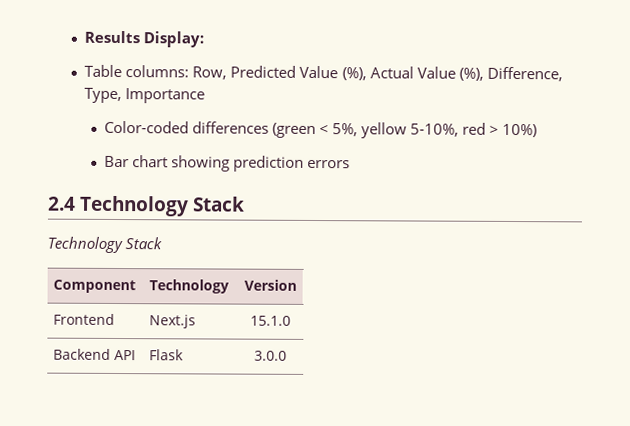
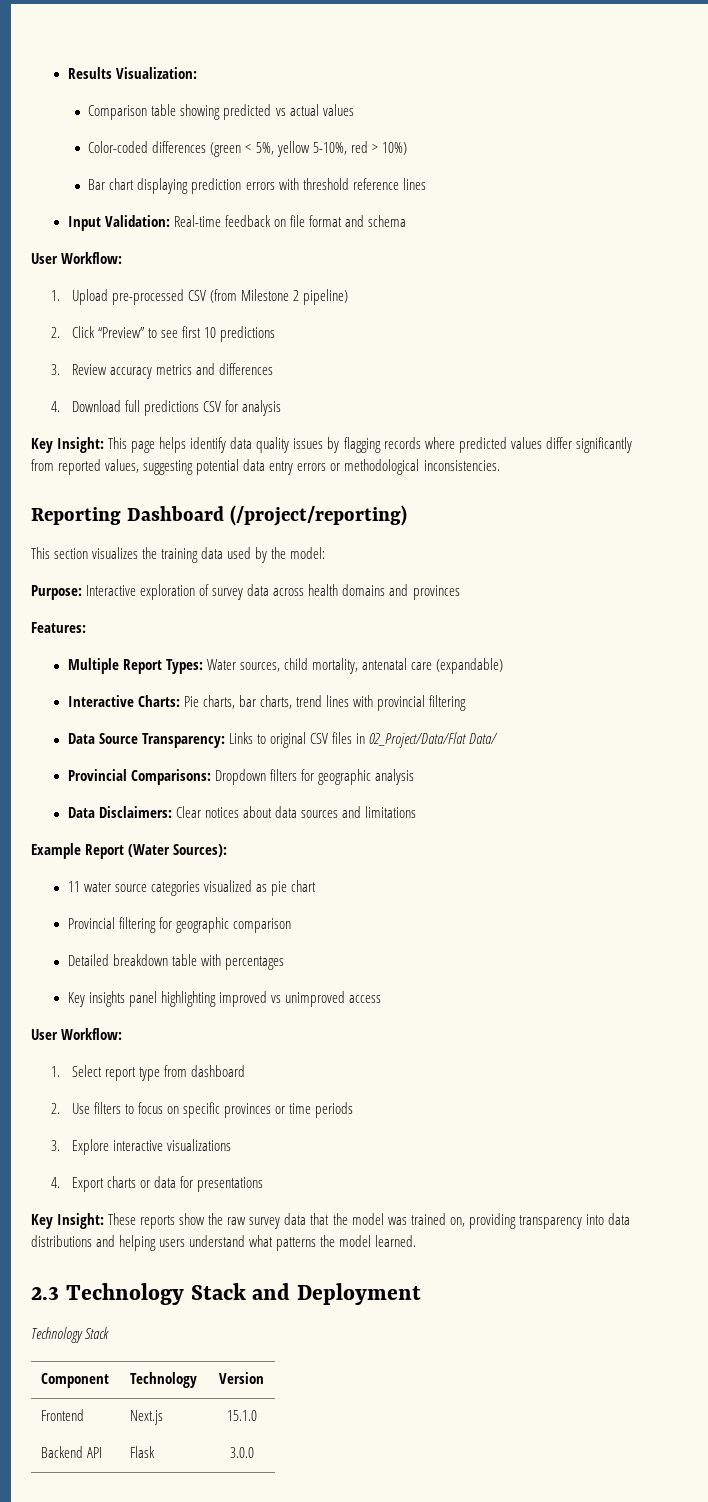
- Results Display:
- Table columns: Row, Predicted Value (%), Actual Value (%), Difference, Type, Importance
+ Results Visualization:
+ Comparison table showing predicted vs actual values
- Bar chart showing prediction errors
- 2.4 Technology Stack
+ Bar chart displaying prediction errors with threshold reference lines
+ Input Validation: Real-time feedback on file format and schema
+ User Workflow:
+ 1. Upload pre-processed CSV (from Milestone 2 pipeline)
+ 2. Click “Preview” to see first 10 predictions
+ 3. Review accuracy metrics and differences
+ 4. Download full predictions CSV for analysis
+ Key Insight: This page helps identify data quality issues by flagging records where predicted values differ significantly from reported values, suggesting potential data entry errors or methodological inconsistencies.
+ Reporting Dashboard (/project/reporting)
+ This section visualizes the training data used by the model:
+ Purpose: Interactive exploration of survey data across health domains and provinces
+ Features:
+ Multiple Report Types: Water sources, child mortality, antenatal care (expandable)
+ Interactive Charts: Pie charts, bar charts, trend lines with provincial filtering
+ Data Source Transparency: Links to original CSV files in 02_Project/Data/Flat Data/
+ Provincial Comparisons: Dropdown filters for geographic analysis
+ Data Disclaimers: Clear notices about data sources and limitations
+ Example Report (Water Sources):
+ 11 water source categories visualized as pie chart
+ Provincial filtering for geographic comparison
+ Detailed breakdown table with percentages
+ Key insights panel highlighting improved vs unimproved access
+ User Workflow:
+ 1. Select report type from dashboard
+ 2. Use filters to focus on specific provinces or time periods
+ 3. Explore interactive visualizations
+ 4. Export charts or data for presentations
+ Key Insight: These reports show the raw survey data that the model was trained on, providing transparency into data distributions and helping users understand what patterns the model learned.
+ 2.3 Technology Stack and Deployment

